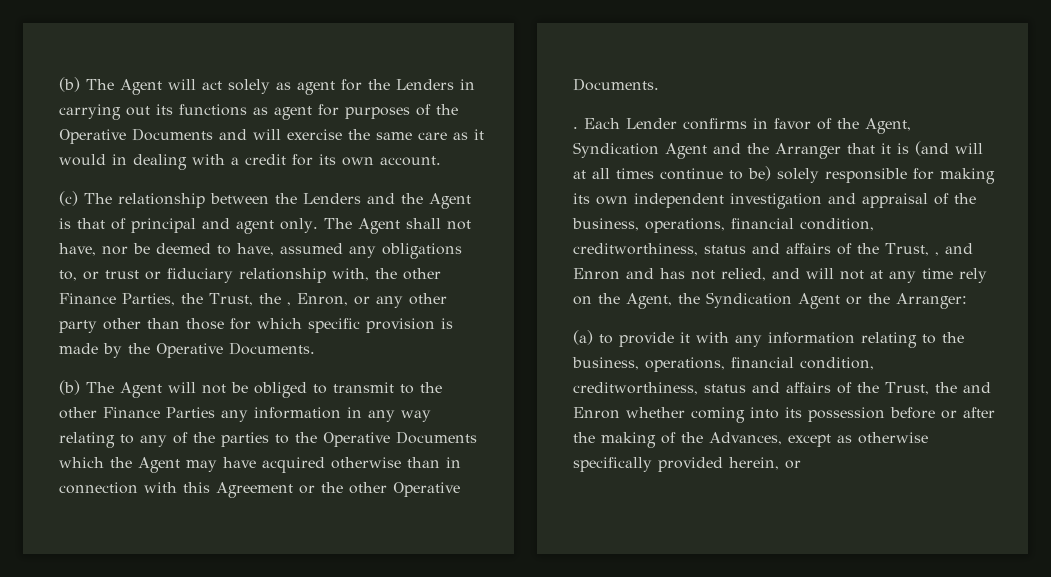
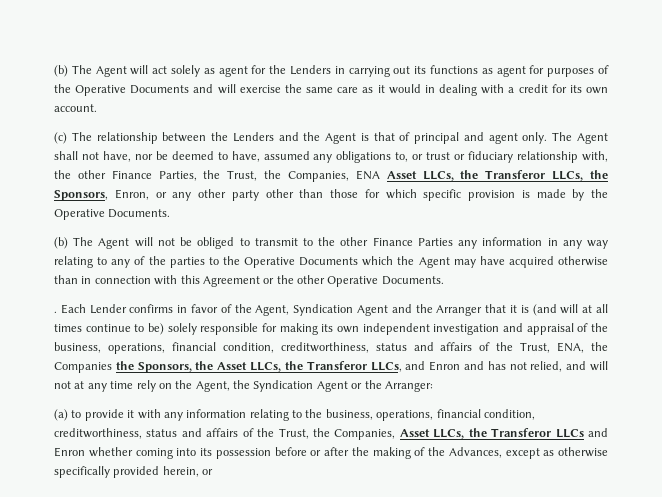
- The Agent shall not have, nor be deemed to have, assumed any obligations to, or trust or fiduciary relationship with, the other Finance Parties, the Trust, the , Enron, or any other party other than those for which specific provision is made by the Operative Documents.
+ The Agent shall not have, nor be deemed to have, assumed any obligations to, or trust or fiduciary relationship with, the other Finance Parties, the Trust, the Companies, ENA Asset LLCs, the Transferor LLCs, the Sponsors, Enron, or any other party other than those for which specific provision is made by the Operative Documents.
- Each Lender confirms in favor of the Agent, Syndication Agent and the Arranger that it is (and will at all times continue to be) solely responsible for making its own independent investigation and appraisal of the business, operations, financial condition, creditworthiness, status and affairs of the Trust, , and Enron and has not relied, and will not at any time rely on the Agent, the Syndication Agent or the Arranger:
+ Each Lender confirms in favor of the Agent, Syndication Agent and the Arranger that it is (and will at all times continue to be) solely responsible for making its own independent investigation and appraisal of the business, operations, financial condition, creditworthiness, status and affairs of the Trust, ENA, the Companies the Sponsors, the Asset LLCs, the Transferor LLCs, and Enron and has not relied, and will not at any time rely on the Agent, the Syndication Agent or the Arranger:
- (a) to provide it with any information relating to the business, operations, financial condition, creditworthiness, status and affairs of the Trust, the and Enron whether coming into its possession before or after the making of the Advances, except as otherwise specifically provided herein, or
+ (a) to provide it with any information relating to the business, operations, financial condition, creditworthiness, status and affairs of the Trust, the Companies, Asset LLCs, the Transferor LLCs and Enron whether coming into its possession before or after the making of the Advances, except as otherwise specifically provided herein, or

